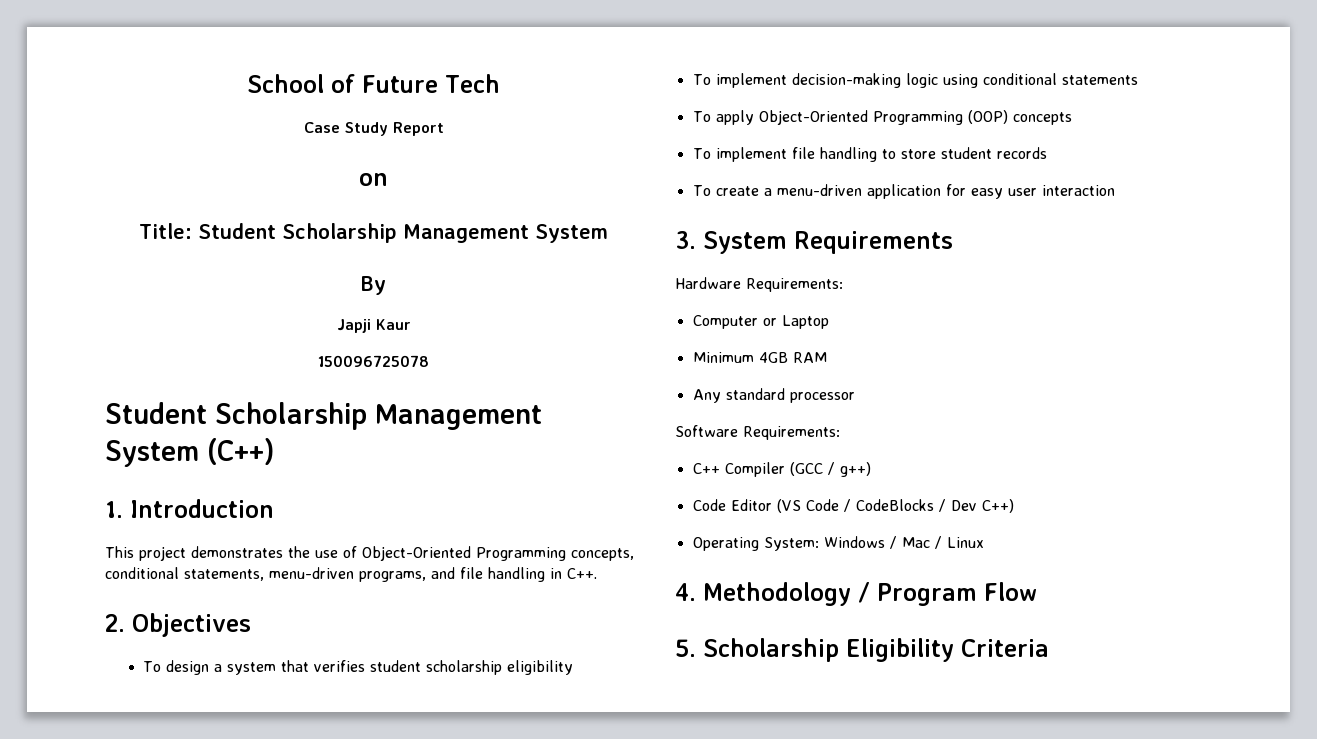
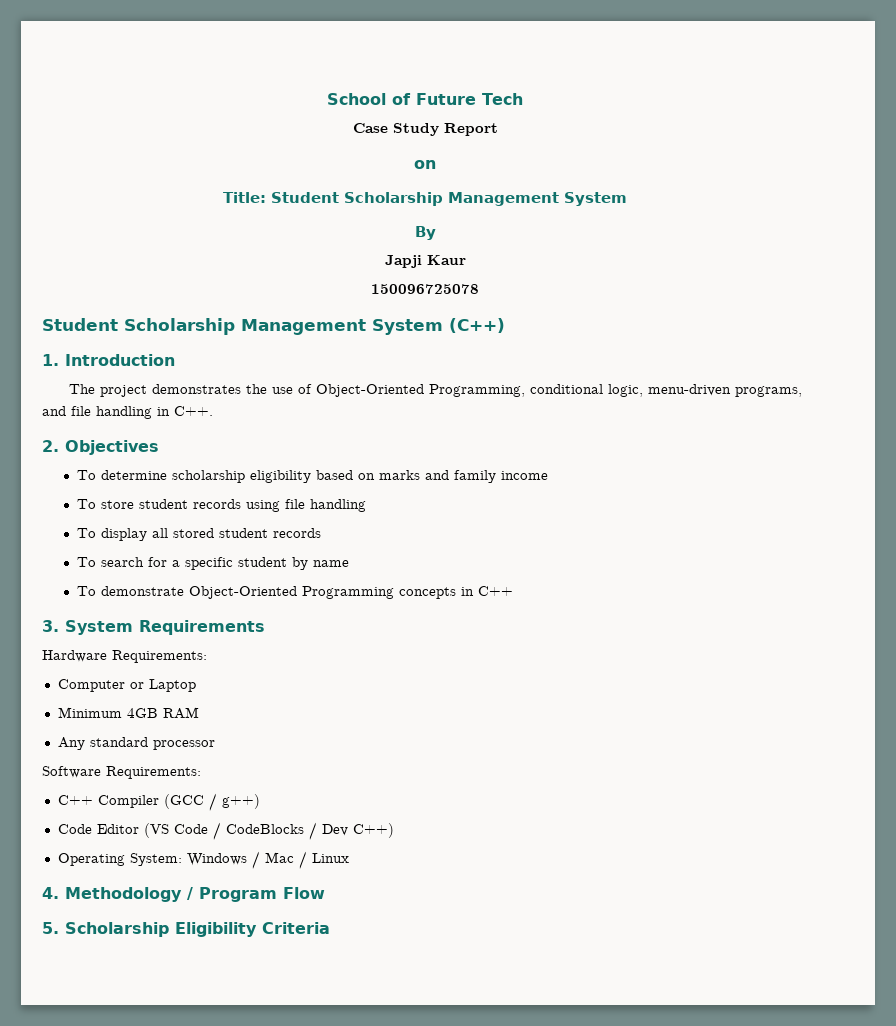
- This project demonstrates the use of Object-Oriented Programming concepts, conditional statements, menu-driven programs, and file handling in C++.
+ The project demonstrates the use of Object-Oriented Programming, conditional logic, menu-driven programs, and file handling in C++.
- To design a system that verifies student scholarship eligibility
- To implement decision-making logic using conditional statements
- To apply Object-Oriented Programming (OOP) concepts
- To implement file handling to store student records
- To create a menu-driven application for easy user interaction
+ To determine scholarship eligibility based on marks and family income
+ To store student records using file handling
+ To display all stored student records
+ To search for a specific student by name
+ To demonstrate Object-Oriented Programming concepts in C++

